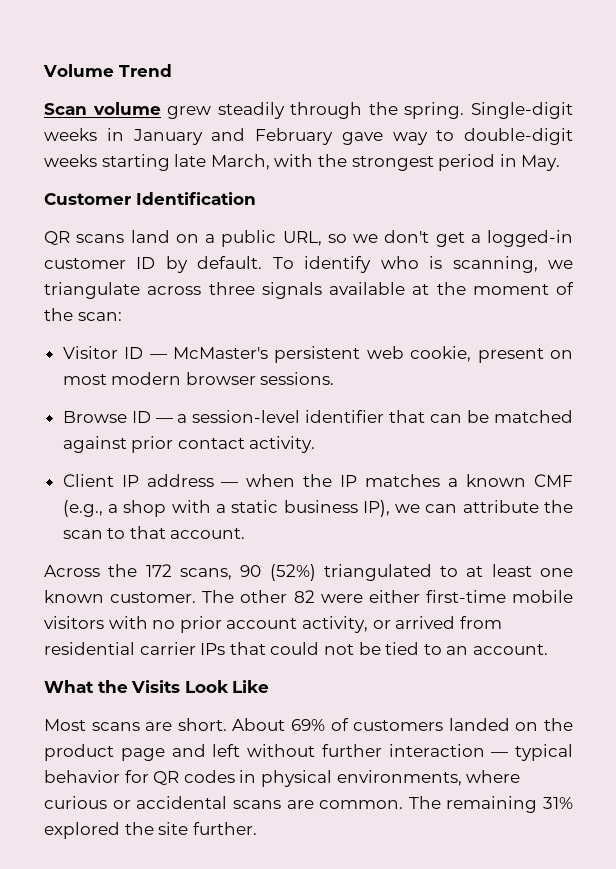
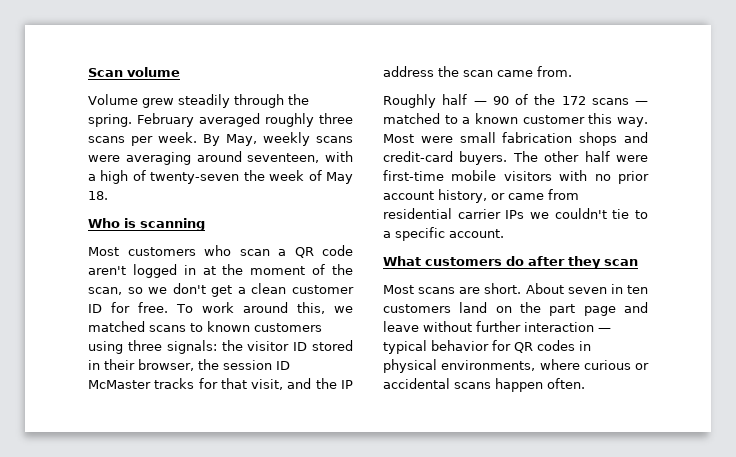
- Volume Trend
- Scan volume grew steadily through the spring.
+ Scan volume
+ Volume grew steadily through the spring.
- Single-digit weeks in January and February gave way to double-digit weeks starting late March, with the strongest period in May.
- Customer Identification
- QR scans land on a public URL, so we don't get a logged-in customer ID by default. To identify who is scanning, we triangulate across three signals available at the moment of the scan:
- Visitor ID — McMaster's persistent web cookie, present on most modern browser sessions.
- Browse ID — a session-level identifier that can be matched against prior contact activity.
- Client IP address — when the IP matches a known CMF (e.g., a shop with a static business IP), we can attribute the scan to that account.
- Across the 172 scans, 90 (52%) triangulated to at least one known customer. The other 82 were either first-time mobile visitors with no prior account activity, or arrived from residential carrier IPs that could not be tied to an account.
- What the Visits Look Like
+ February averaged roughly three scans per week. By May, weekly scans were averaging around seventeen, with a high of twenty-seven the week of May 18.
+ Who is scanning
+ Most customers who scan a QR code aren't logged in at the moment of the scan, so we don't get a clean customer ID for free. To work around this, we matched scans to known customers using three signals: the visitor ID stored in their browser, the session ID McMaster tracks for that visit, and the IP address the scan came from.
+ Roughly half — 90 of the 172 scans — matched to a known customer this way. Most were small fabrication shops and credit-card buyers. The other half were first-time mobile visitors with no prior account history, or came from residential carrier IPs we couldn't tie to a specific account.
+ What customers do after they scan
- About 69% of customers landed on the product page and left without further interaction — typical behavior for QR codes in physical environments, where curious or accidental scans are common. The remaining 31% explored the site further.
+ About seven in ten customers land on the part page and leave without further interaction — typical behavior for QR codes in physical environments, where curious or accidental scans happen often.

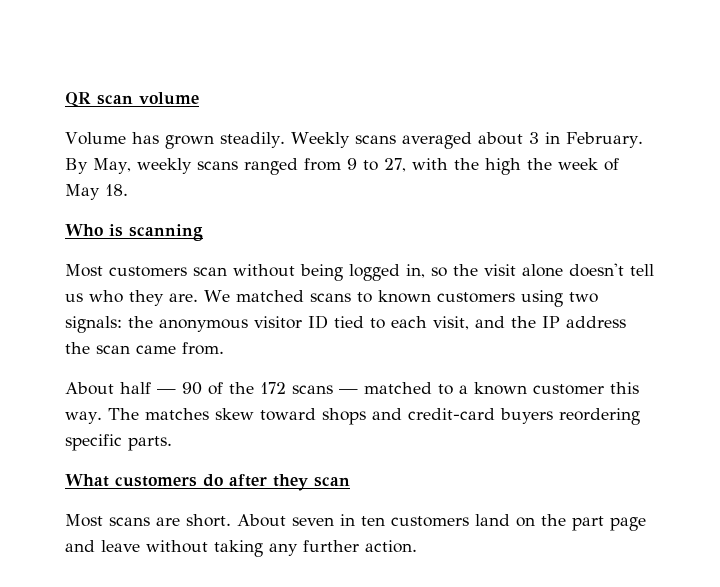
- Scan volume
+ QR scan volume
- Volume grew steadily through the spring. February averaged roughly three scans per week. By May, weekly scans were averaging around seventeen, with a high of twenty-seven the week of May 18.
+ Volume has grown steadily. Weekly scans averaged about 3 in February. By May, weekly scans ranged from 9 to 27, with the high the week of May 18.
- Most customers who scan a QR code aren't logged in at the moment of the scan, so we don't get a clean customer ID for free. To work around this, we matched scans to known customers using three signals: the visitor ID stored in their browser, the session ID McMaster tracks for that visit, and the IP address the scan came from.
+ Most customers scan without being logged in, so the visit alone doesn't tell us who they are. We matched scans to known customers using two signals: the anonymous visitor ID tied to each visit, and the IP address the scan came from.
- Roughly half — 90 of the 172 scans — matched to a known customer this way.
+ About half — 90 of the 172 scans — matched to a known customer this way.
- Most were small fabrication shops and credit-card buyers. The other half were first-time mobile visitors with no prior account history, or came from residential carrier IPs we couldn't tie to a specific account.
+ The matches skew toward shops and credit-card buyers reordering specific parts.
- About seven in ten customers land on the part page and leave without further interaction — typical behavior for QR codes in physical environments, where curious or accidental scans happen often.
+ About seven in ten customers land on the part page and leave without taking any further action.

